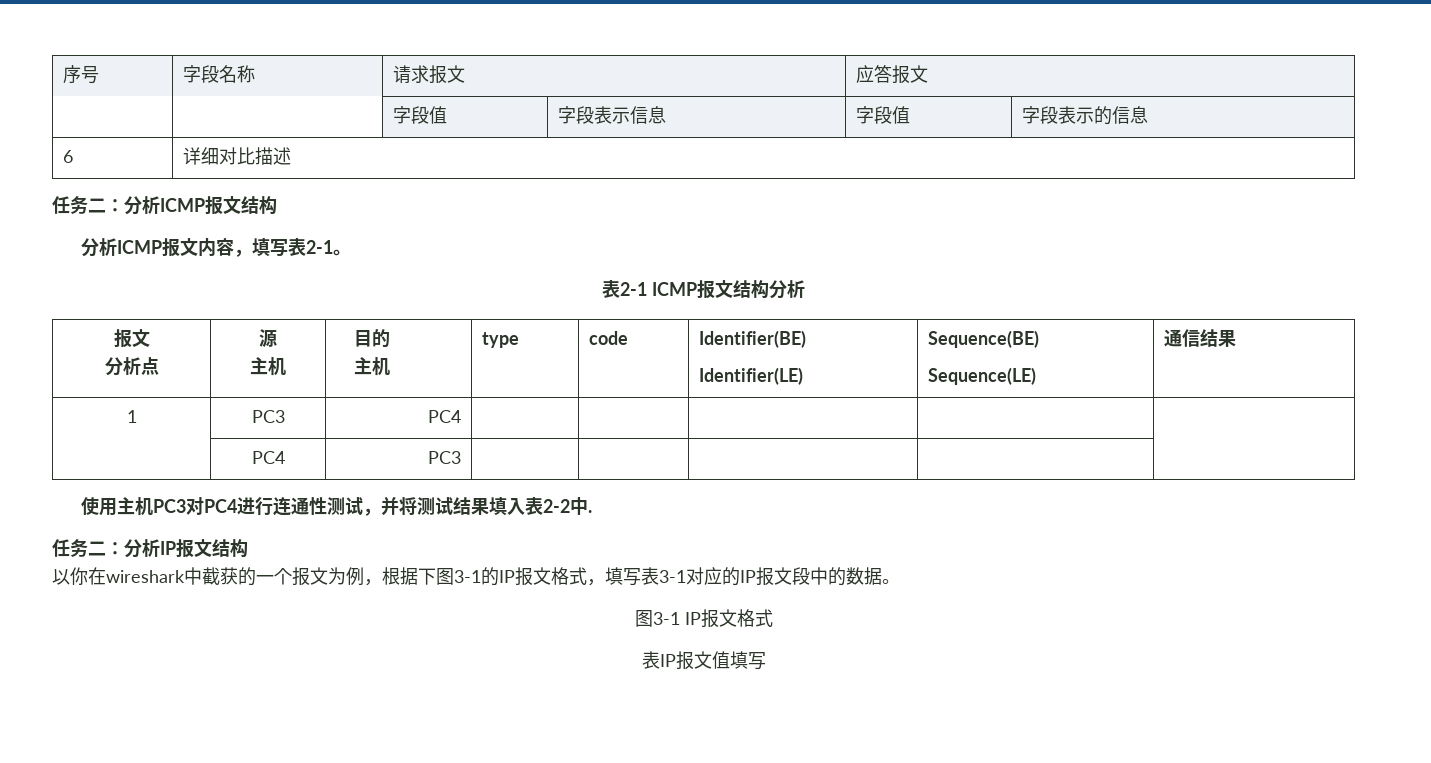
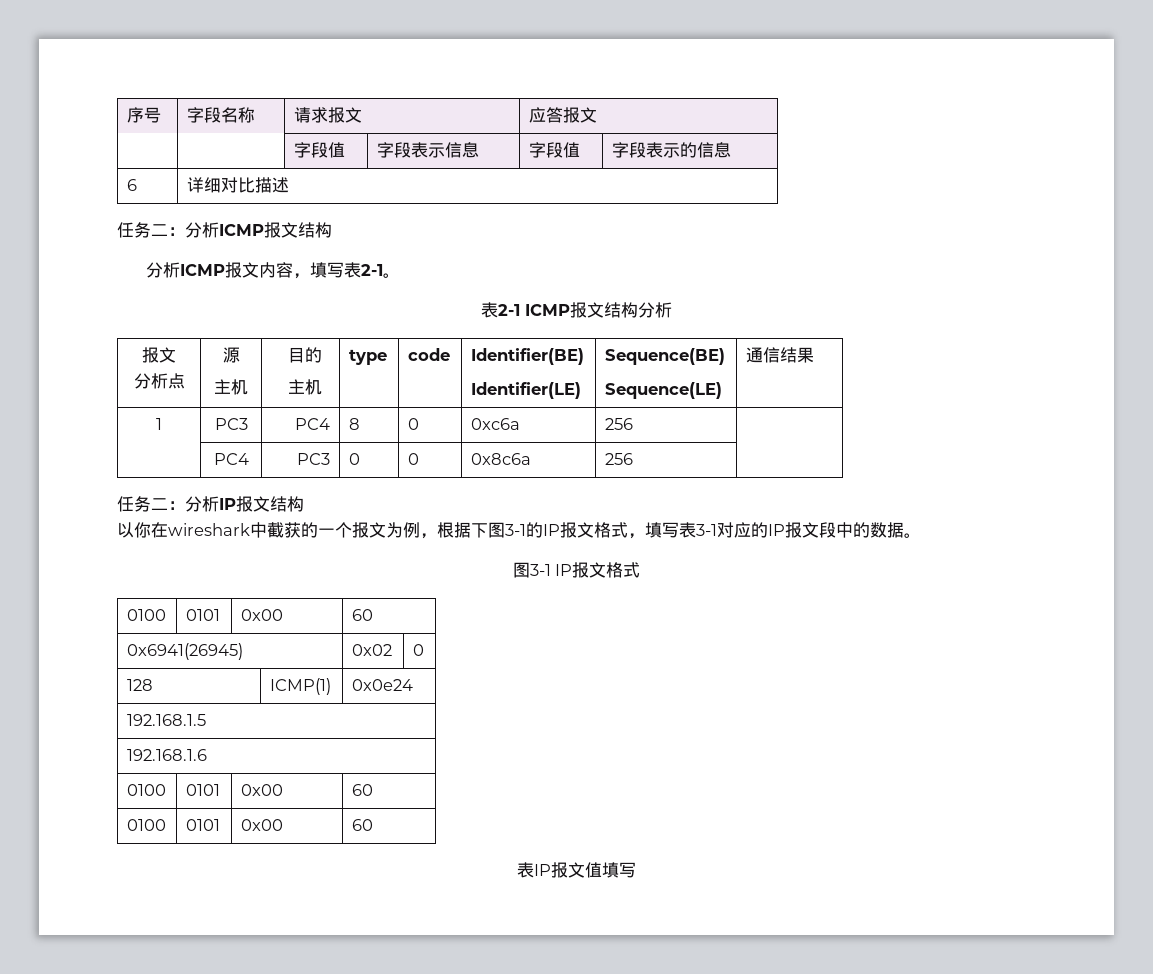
- 1 | PC3 | PC4 | | | | |
- | PC4 | PC3 | | | | |
- 使用主机PC3对PC4进行连通性测试，并将测试结果填入表2-2中.
+ 1 | PC3 | PC4 | 8 | 0 | 0xc6a | 256 |
+ | PC4 | PC3 | 0 | 0 | 0x8c6a | 256 |
  图3-1 IP报文格式
+ 0100 | 0101 | 0x00 | 60
+ 0x6941(26945) | 0x02 | 0
+ 128 | ICMP(1) | 0x0e24
+ 192.168.1.5
+ 192.168.1.6
+ 0100 | 0101 | 0x00 | 60
+ 0100 | 0101 | 0x00 | 60

